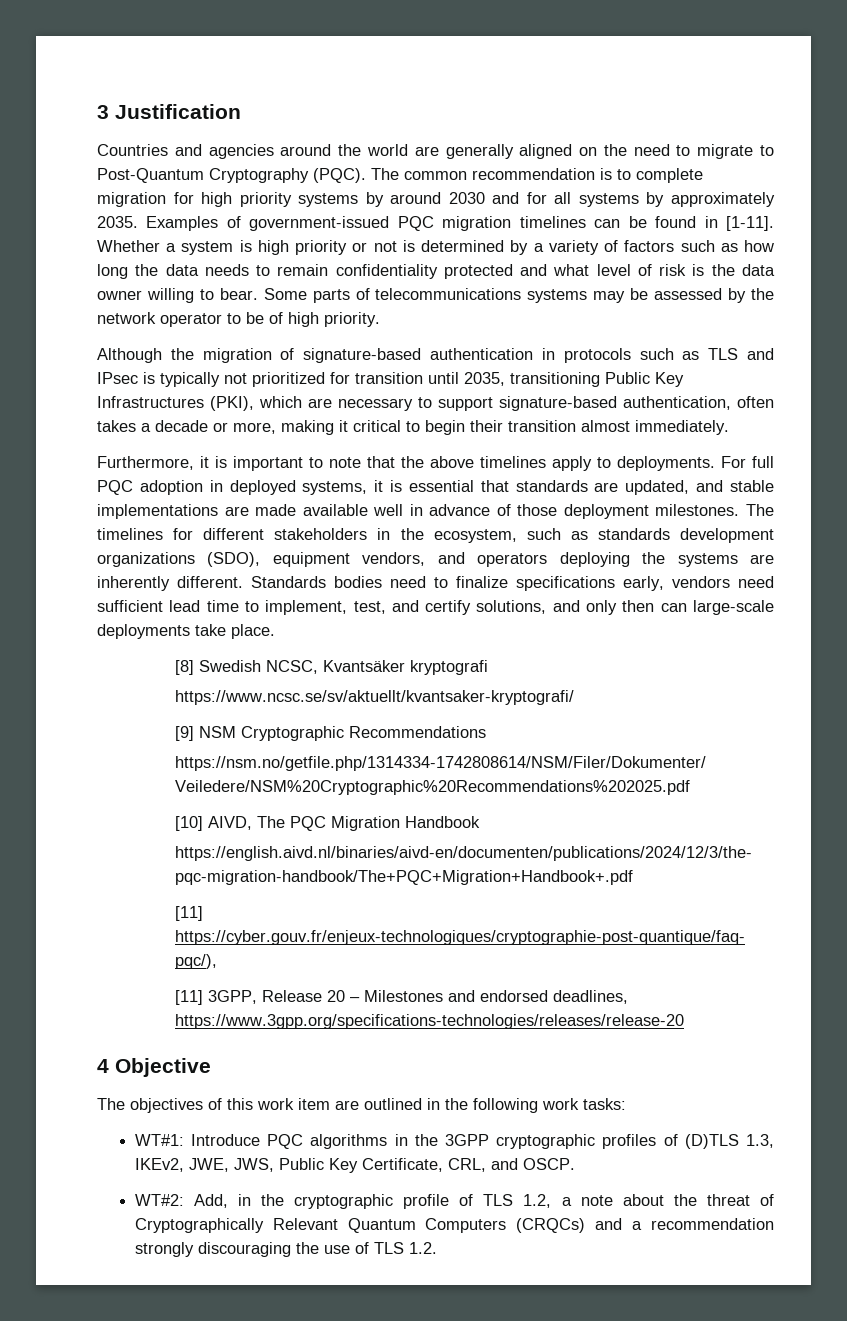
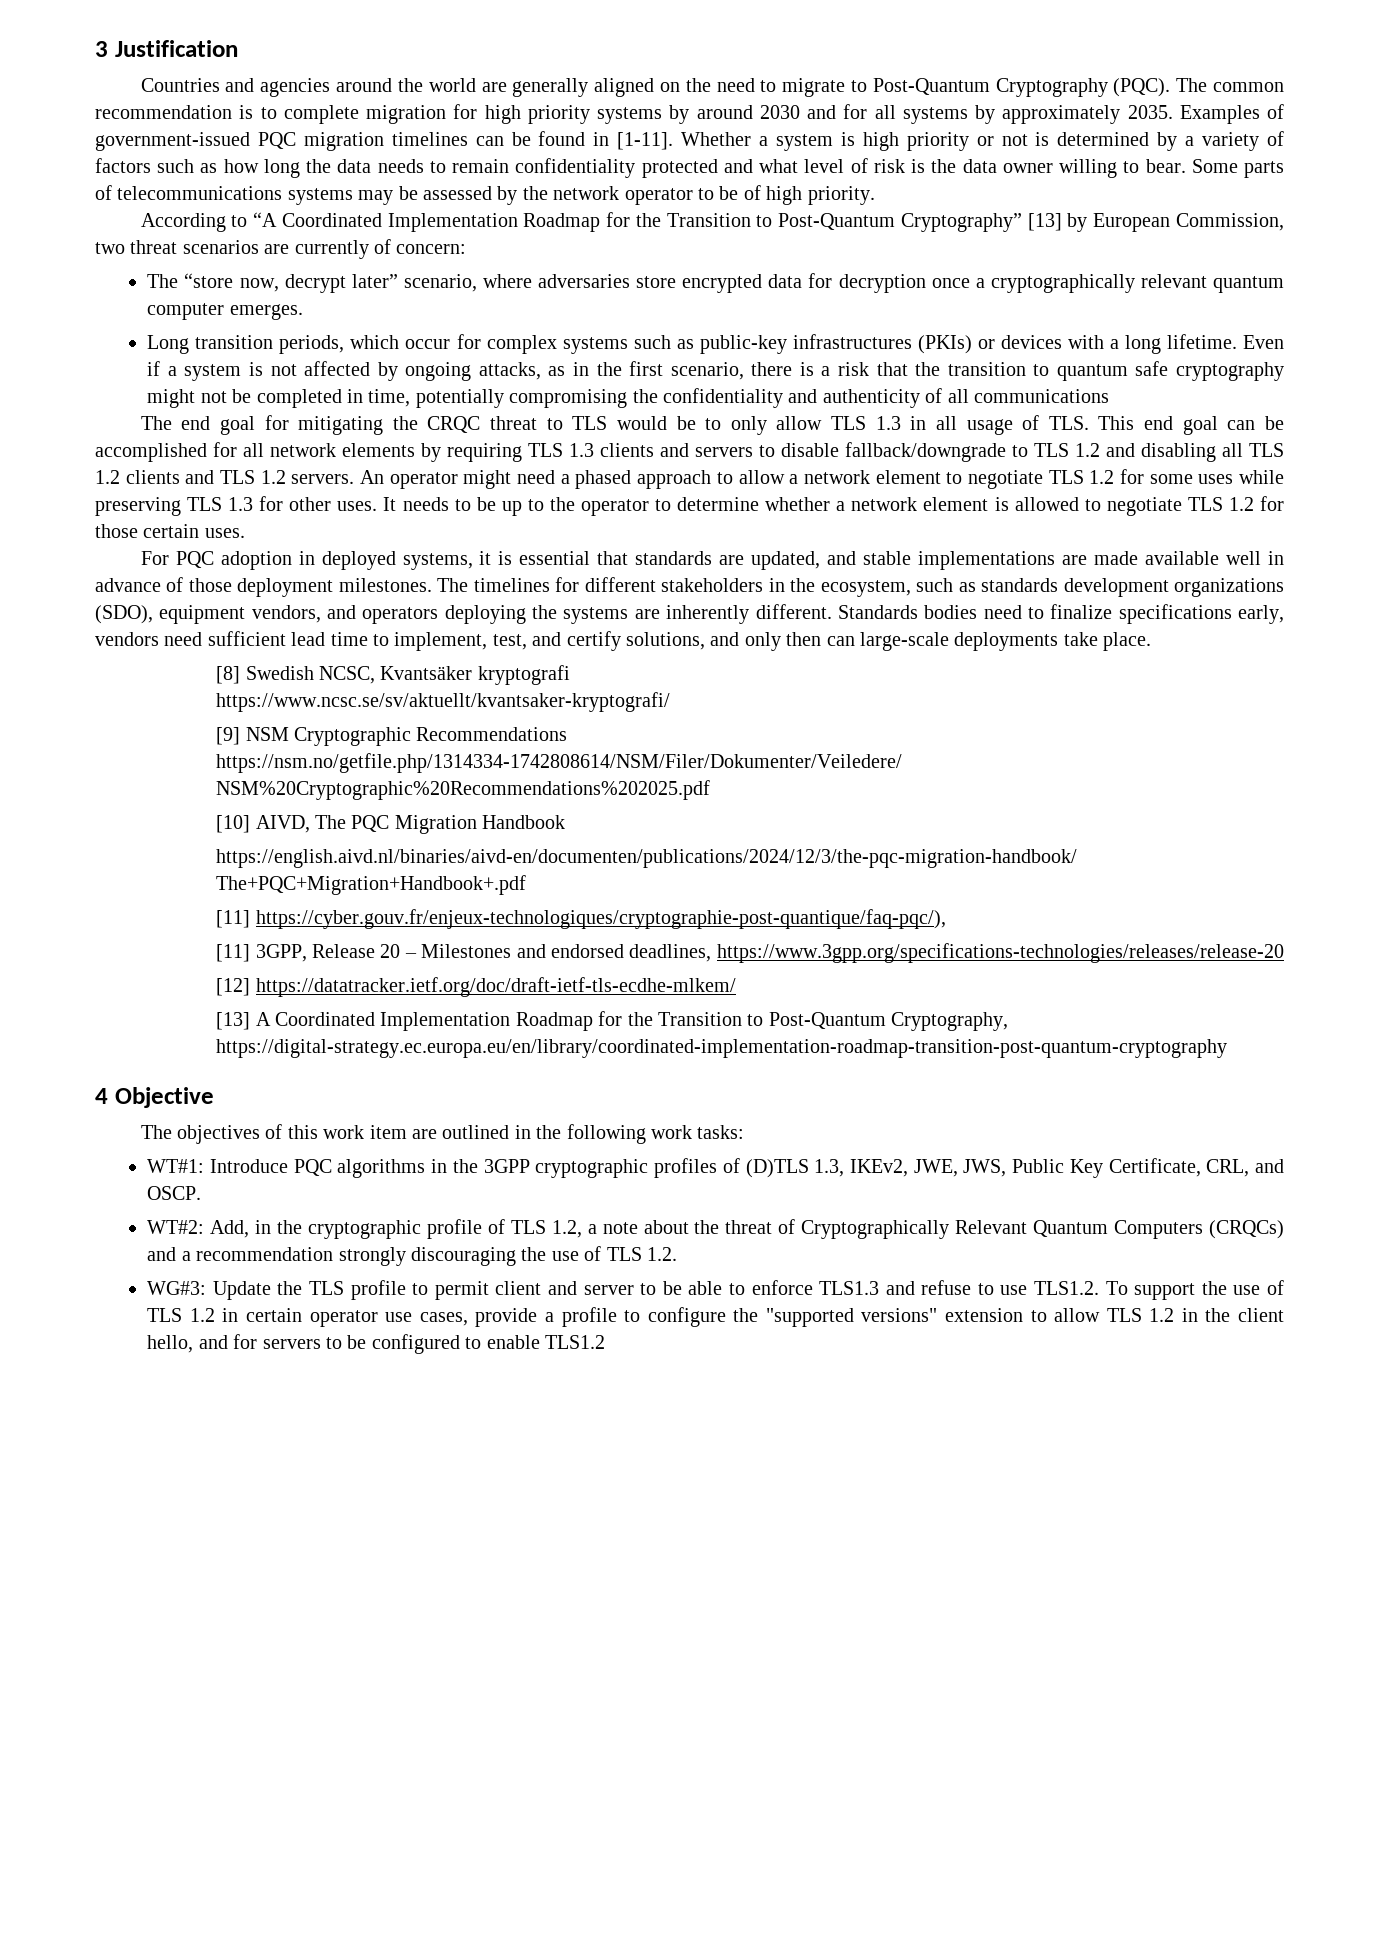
- Although the migration of signature-based authentication in protocols such as TLS and IPsec is typically not prioritized for transition until 2035, transitioning Public Key Infrastructures (PKI), which are necessary to support signature-based authentication, often takes a decade or more, making it critical to begin their transition almost immediately.
- Furthermore, it is important to note that the above timelines apply to deployments. For full PQC adoption in deployed systems, it is essential that standards are updated, and stable implementations are made available well in advance of those deployment milestones.
+ According to “A Coordinated Implementation Roadmap for the Transition to Post-Quantum Cryptography” [13] by European Commission, two threat scenarios are currently of concern:
+ The “store now, decrypt later” scenario, where adversaries store encrypted data for decryption once a cryptographically relevant quantum computer emerges.
+ Long transition periods, which occur for complex systems such as public-key infrastructures (PKIs) or devices with a long lifetime. Even if a system is not affected by ongoing attacks, as in the first scenario, there is a risk that the transition to quantum safe cryptography might not be completed in time, potentially compromising the confidentiality and authenticity of all communications
+ The end goal for mitigating the CRQC threat to TLS would be to only allow TLS 1.3 in all usage of TLS. This end goal can be accomplished for all network elements by requiring TLS 1.3 clients and servers to disable fallback/downgrade to TLS 1.2 and disabling all TLS 1.2 clients and TLS 1.2 servers. An operator might need a phased approach to allow a network element to negotiate TLS 1.2 for some uses while preserving TLS 1.3 for other uses. It needs to be up to the operator to determine whether a network element is allowed to negotiate TLS 1.2 for those certain uses.
+ For PQC adoption in deployed systems, it is essential that standards are updated, and stable implementations are made available well in advance of those deployment milestones.
+ [12] https://datatracker.ietf.org/doc/draft-ietf-tls-ecdhe-mlkem/
+ [13] A Coordinated Implementation Roadmap for the Transition to Post-Quantum Cryptography, https://digital-strategy.ec.europa.eu/en/library/coordinated-implementation-roadmap-transition-post-quantum-cryptography
+ WG#3: Update the TLS profile to permit client and server to be able to enforce TLS1.3 and refuse to use TLS1.2. To support the use of TLS 1.2 in certain operator use cases, provide a profile to configure the "supported versions" extension to allow TLS 1.2 in the client hello, and for servers to be configured to enable TLS1.2

